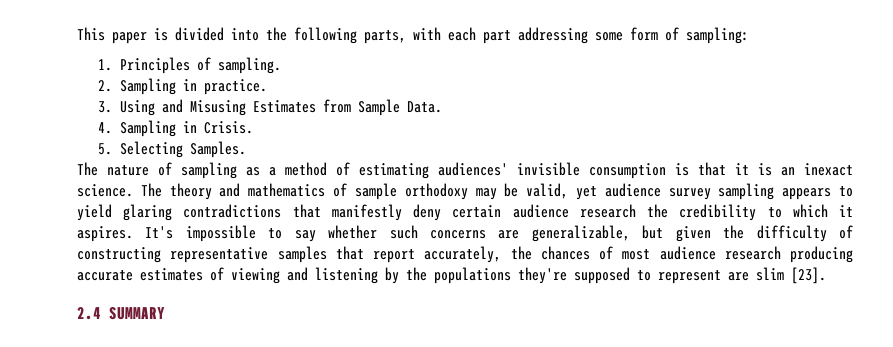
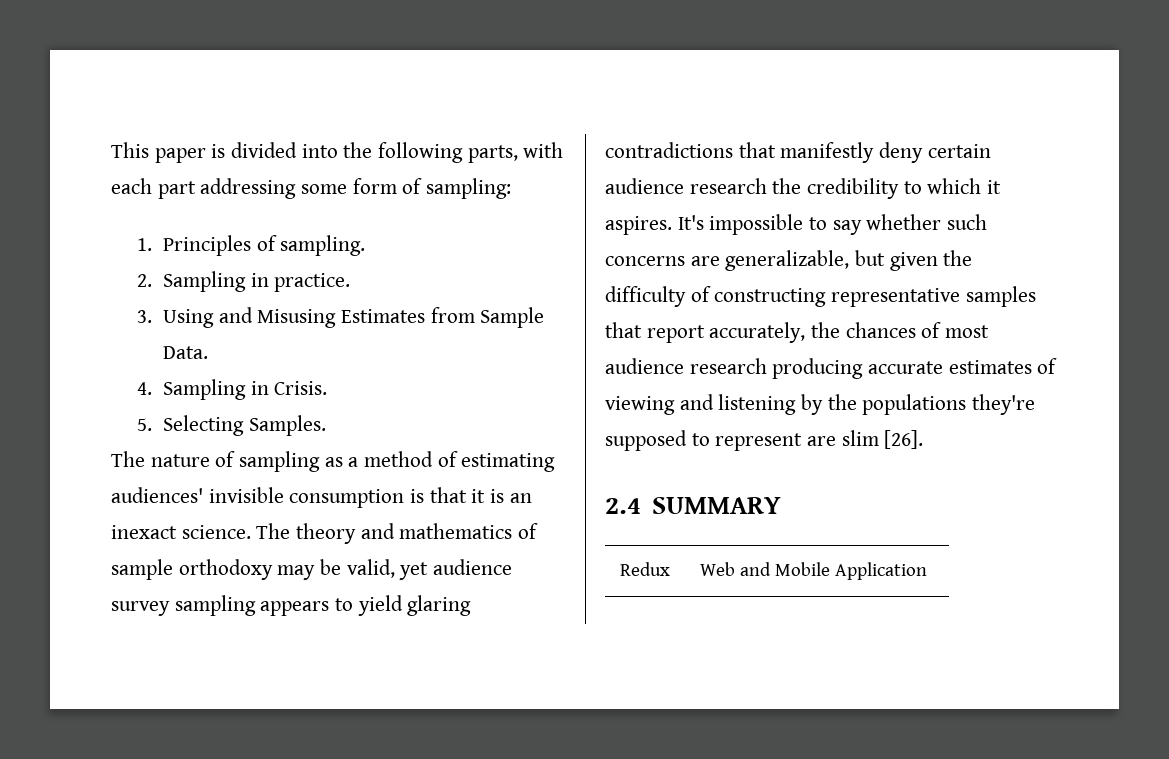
- It's impossible to say whether such concerns are generalizable, but given the difficulty of constructing representative samples that report accurately, the chances of most audience research producing accurate estimates of viewing and listening by the populations they're supposed to represent are slim [23].
+ It's impossible to say whether such concerns are generalizable, but given the difficulty of constructing representative samples that report accurately, the chances of most audience research producing accurate estimates of viewing and listening by the populations they're supposed to represent are slim [26].
+ Redux | Web and Mobile Application

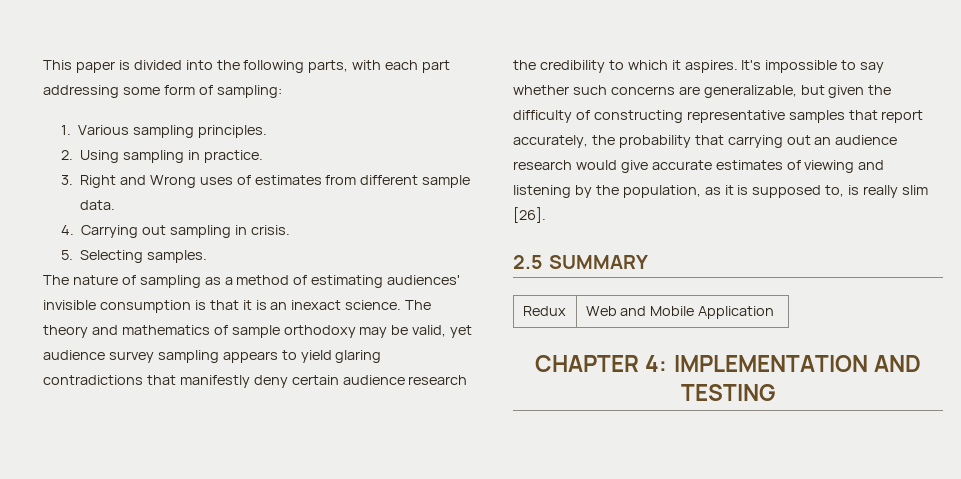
- 1. Principles of sampling.
+ 1. Various sampling principles.
- 2. Sampling in practice.
+ 2. Using sampling in practice.
- 3. Using and Misusing Estimates from Sample Data.
- 4. Sampling in Crisis.
+ 3. Right and Wrong uses of estimates from different sample data.
+ 4. Carrying out sampling in crisis.
- 5. Selecting Samples.
+ 5. Selecting samples.
- It's impossible to say whether such concerns are generalizable, but given the difficulty of constructing representative samples that report accurately, the chances of most audience research producing accurate estimates of viewing and listening by the populations they're supposed to represent are slim [26].
+ It's impossible to say whether such concerns are generalizable, but given the difficulty of constructing representative samples that report accurately, the probability that carrying out an audience research would give accurate estimates of viewing and listening by the population, as it is supposed to, is really slim [26].
- 2.4 SUMMARY
+ 2.5 SUMMARY
+ CHAPTER 4: IMPLEMENTATION AND TESTING

